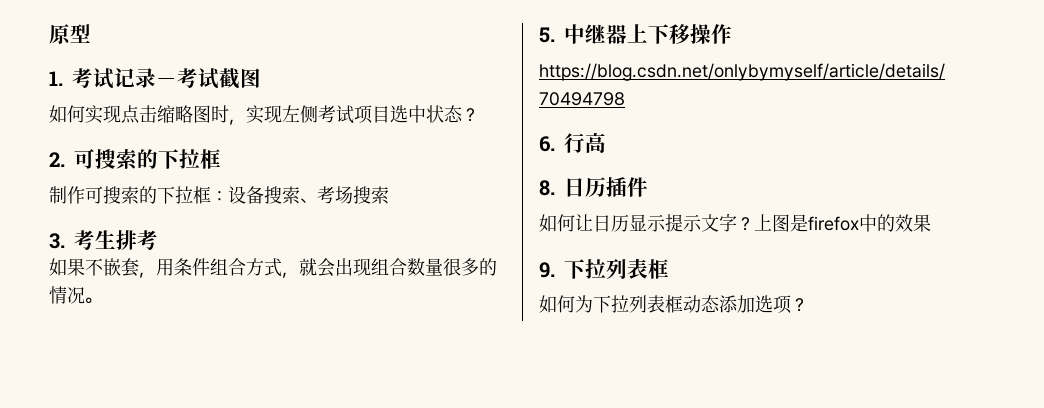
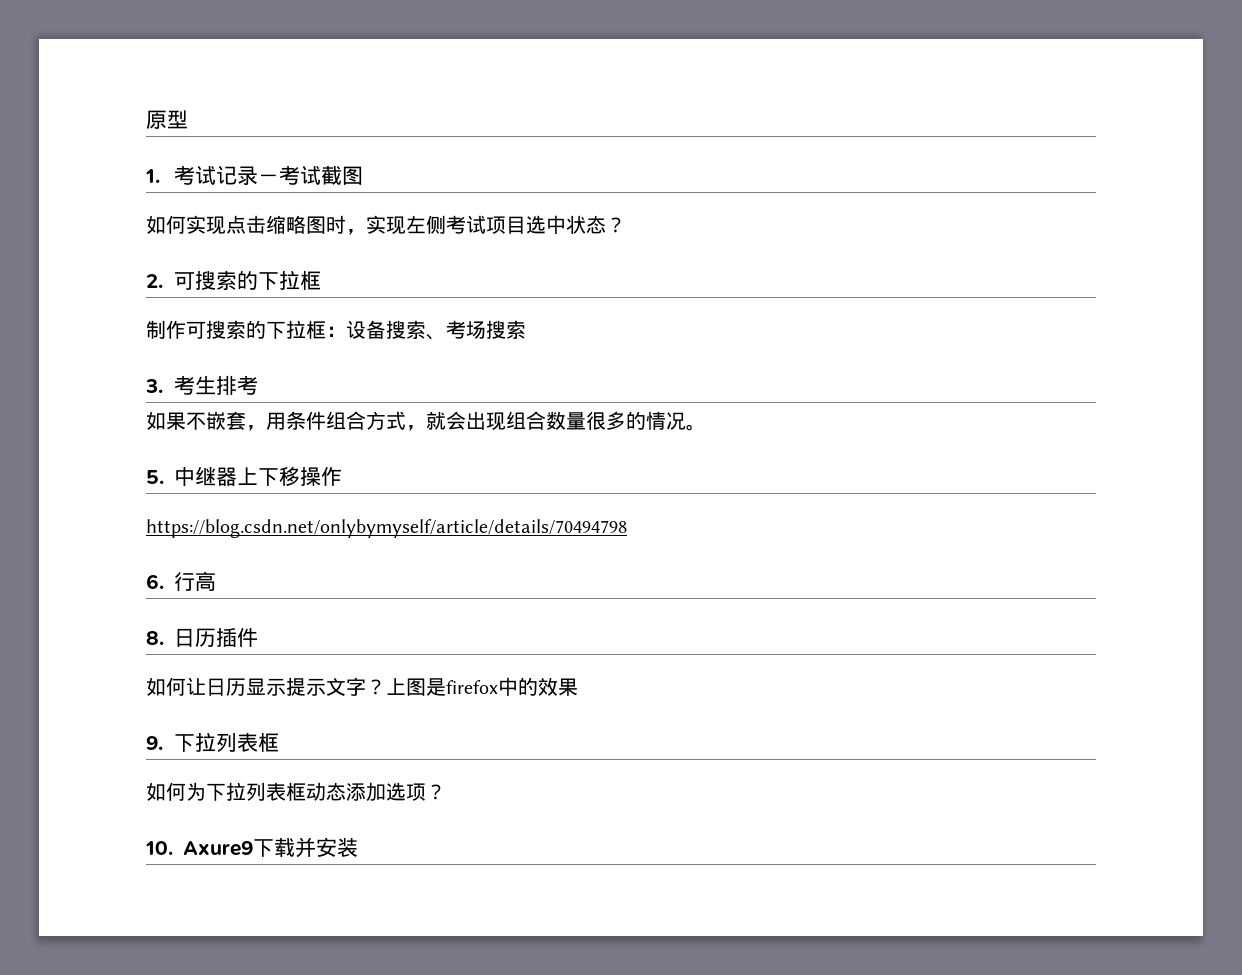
+ 10. Axure9下载并安装

